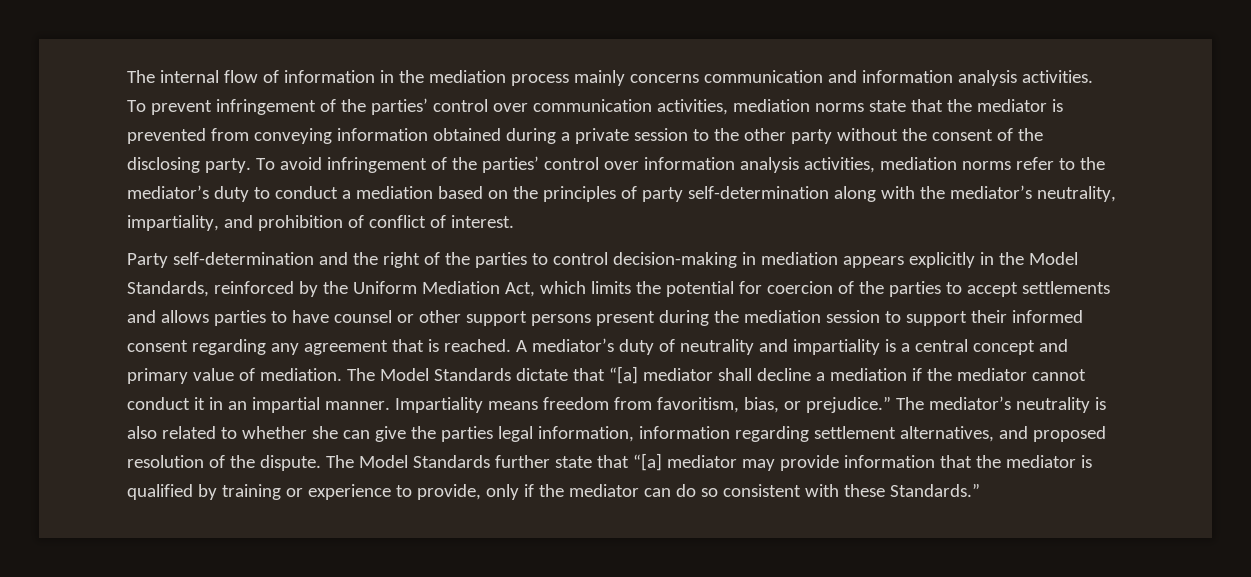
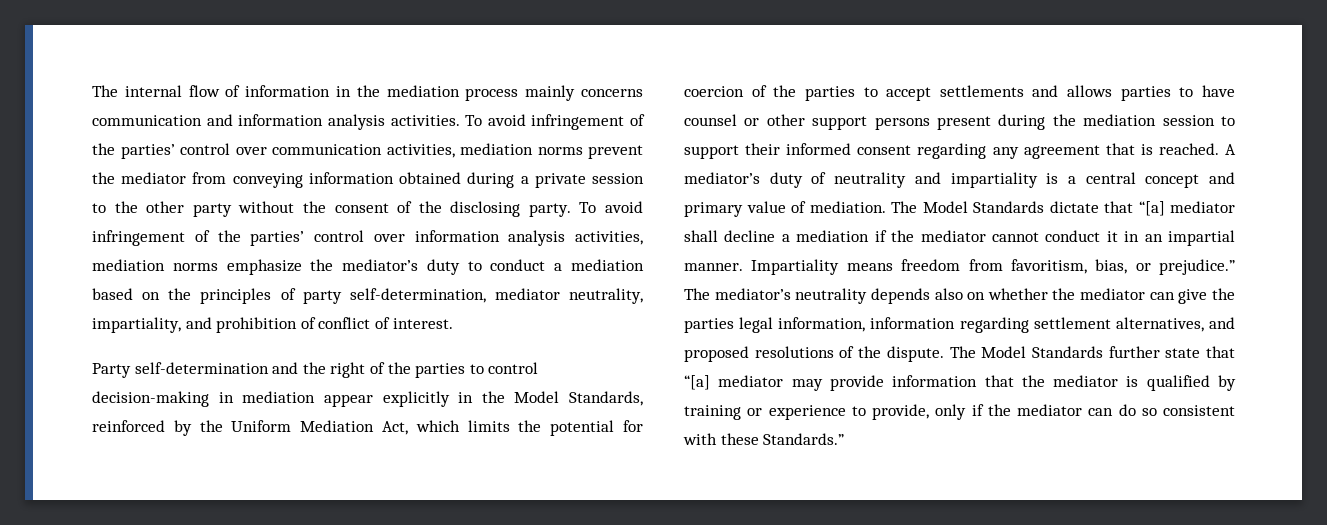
- To prevent infringement of the parties’ control over communication activities, mediation norms state that the mediator is prevented from conveying information obtained during a private session to the other party without the consent of the disclosing party.
+ To avoid infringement of the parties’ control over communication activities, mediation norms prevent the mediator from conveying information obtained during a private session to the other party without the consent of the disclosing party.
- To avoid infringement of the parties’ control over information analysis activities, mediation norms refer to the mediator’s duty to conduct a mediation based on the principles of party self-determination along with the mediator’s neutrality, impartiality, and prohibition of conflict of interest.
+ To avoid infringement of the parties’ control over information analysis activities, mediation norms emphasize the mediator’s duty to conduct a mediation based on the principles of party self-determination, mediator neutrality, impartiality, and prohibition of conflict of interest.
- Party self-determination and the right of the parties to control decision-making in mediation appears explicitly in the Model Standards, reinforced by the Uniform Mediation Act, which limits the potential for coercion of the parties to accept settlements and allows parties to have counsel or other support persons present during the mediation session to support their informed consent regarding any agreement that is reached.
+ Party self-determination and the right of the parties to control decision-making in mediation appear explicitly in the Model Standards, reinforced by the Uniform Mediation Act, which limits the potential for coercion of the parties to accept settlements and allows parties to have counsel or other support persons present during the mediation session to support their informed consent regarding any agreement that is reached.
- The mediator’s neutrality is also related to whether she can give the parties legal information, information regarding settlement alternatives, and proposed resolution of the dispute.
+ The mediator’s neutrality depends also on whether the mediator can give the parties legal information, information regarding settlement alternatives, and proposed resolutions of the dispute.

